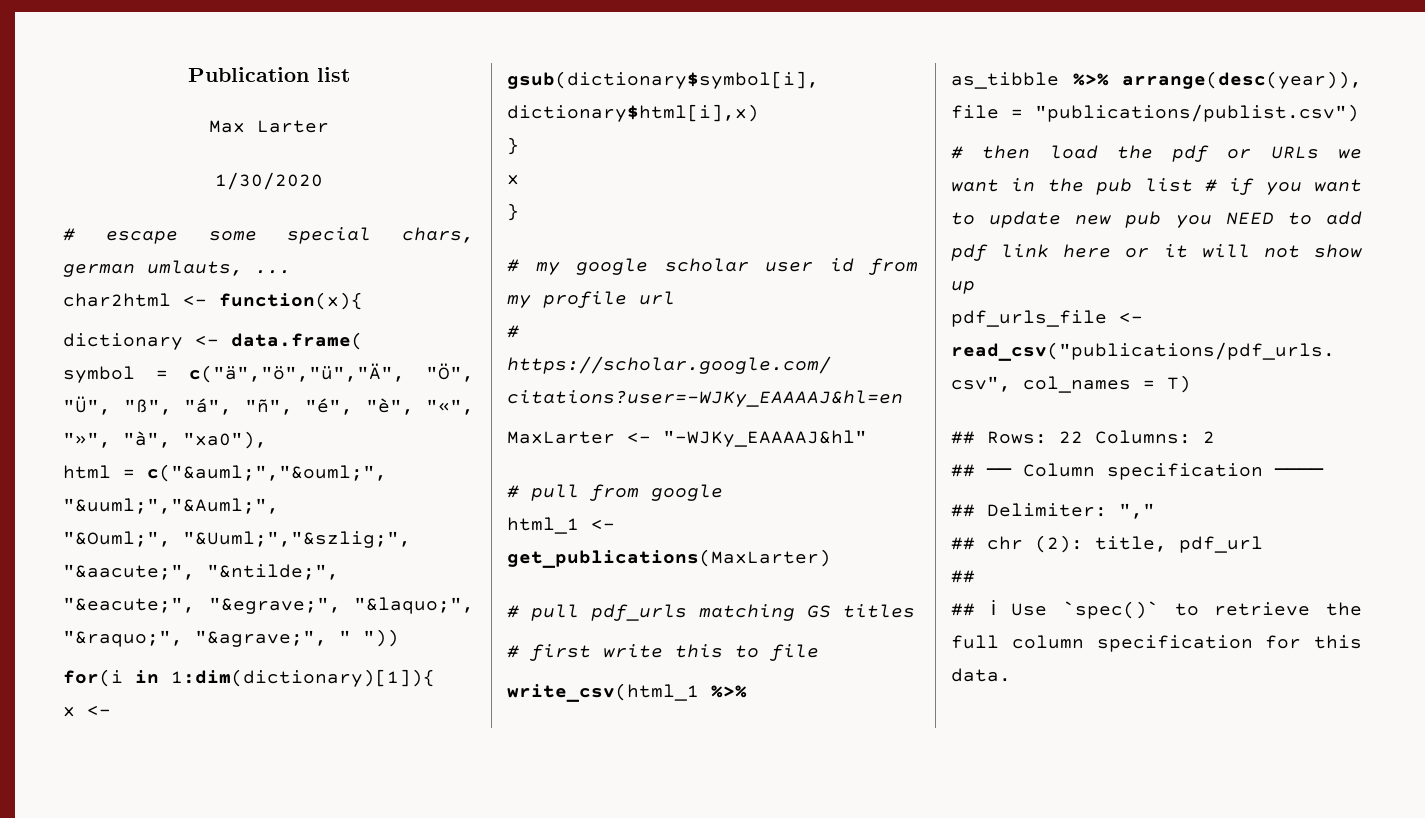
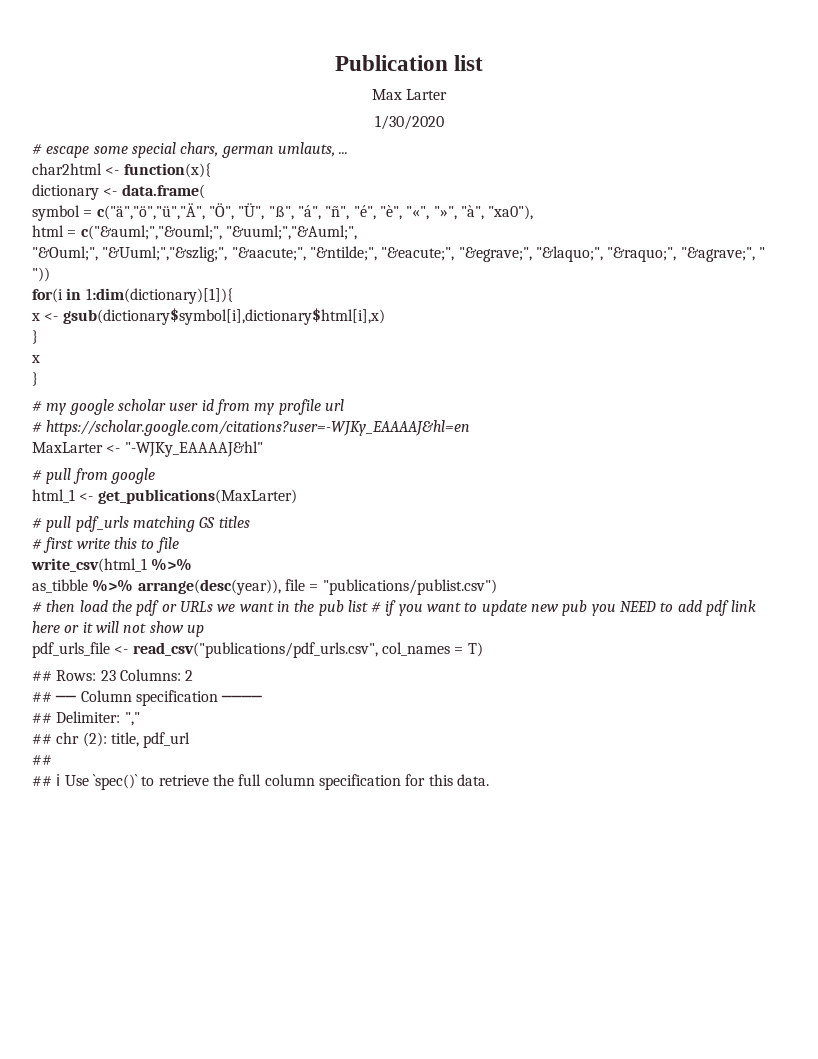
- ## Rows: 22 Columns: 2
+ ## Rows: 23 Columns: 2

